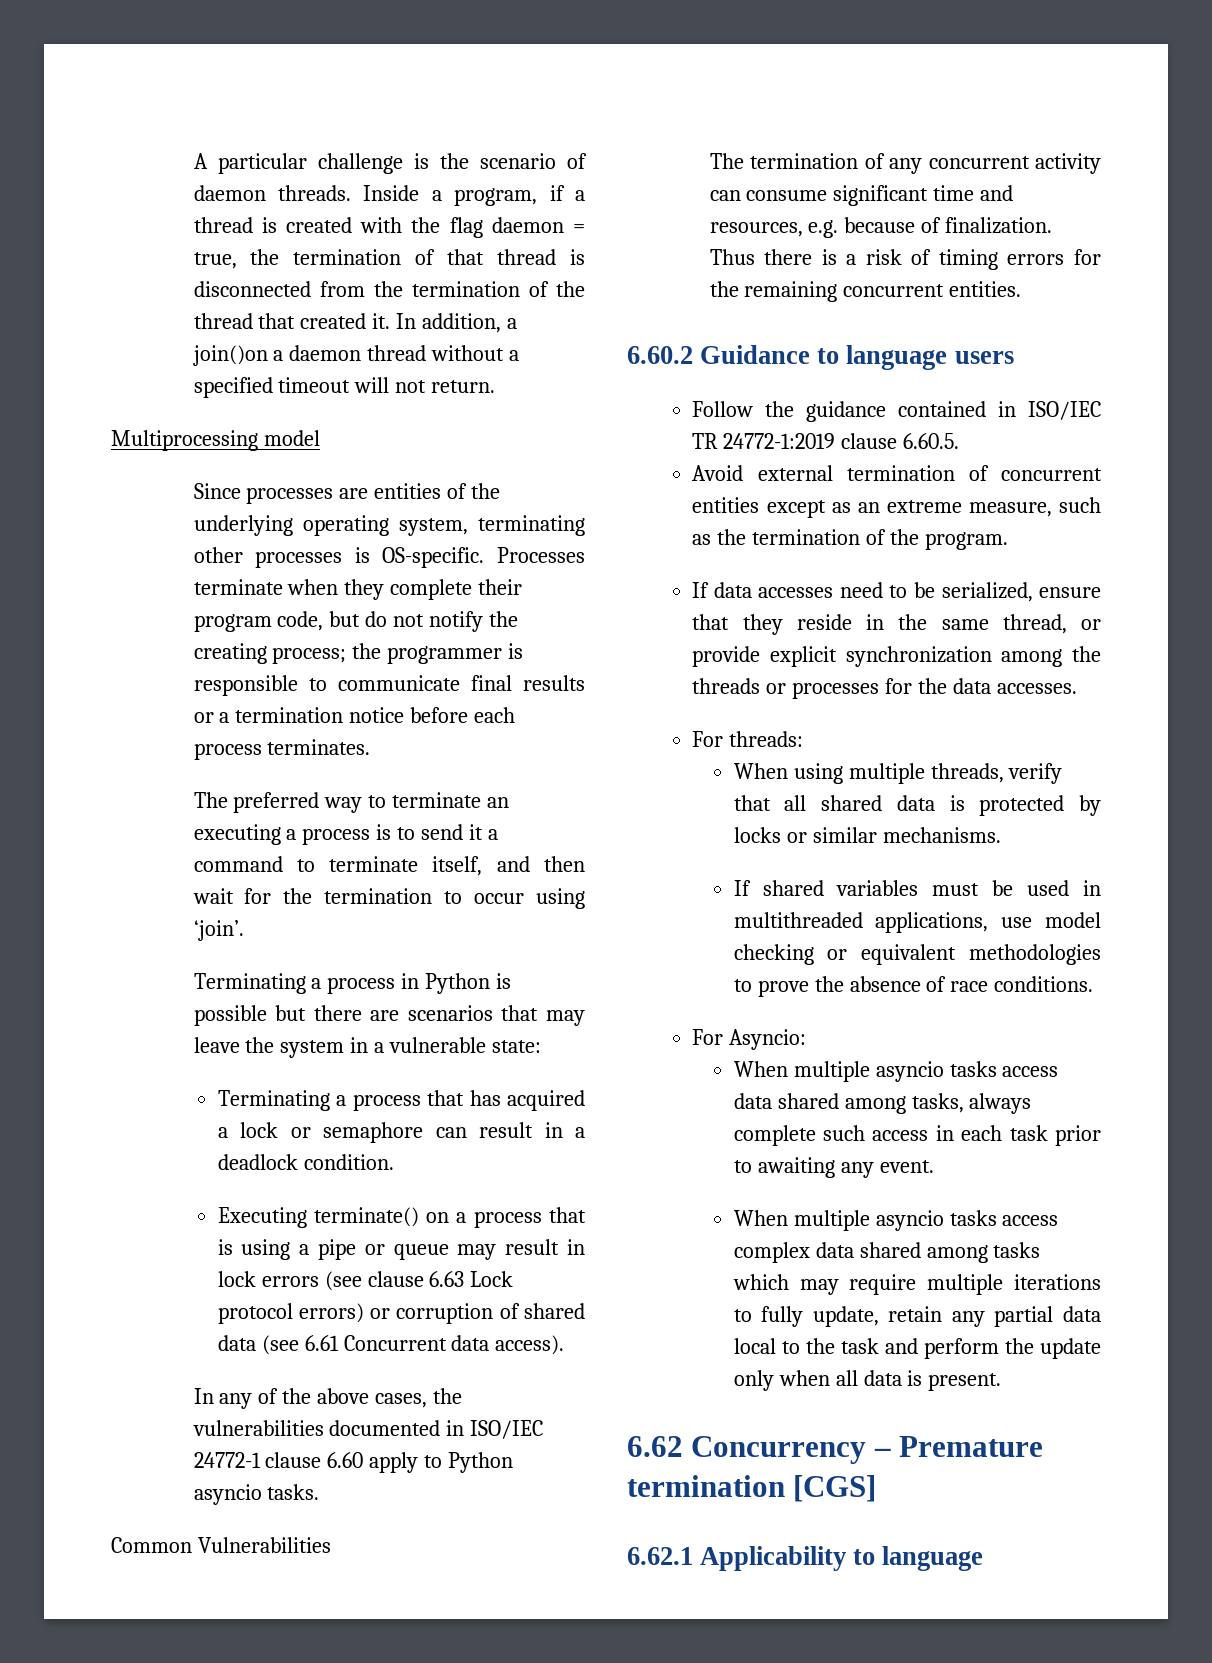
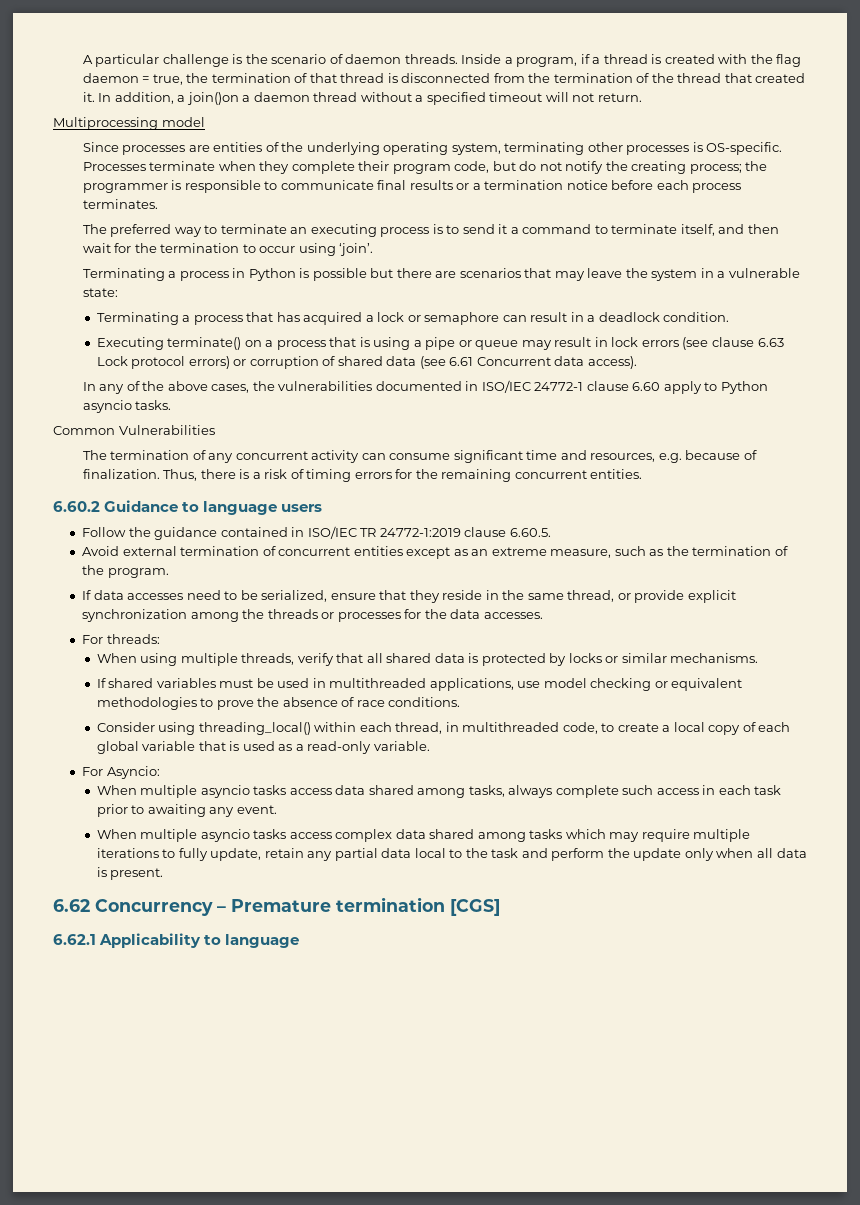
- The preferred way to terminate an executing a process is to send it a command to terminate itself, and then wait for the termination to occur using ‘join’.
+ The preferred way to terminate an executing process is to send it a command to terminate itself, and then wait for the termination to occur using ‘join’.
- Thus there is a risk of timing errors for the remaining concurrent entities.
+ Thus, there is a risk of timing errors for the remaining concurrent entities.
+ Consider using threading_local() within each thread, in multithreaded code, to create a local copy of each global variable that is used as a read-only variable.

